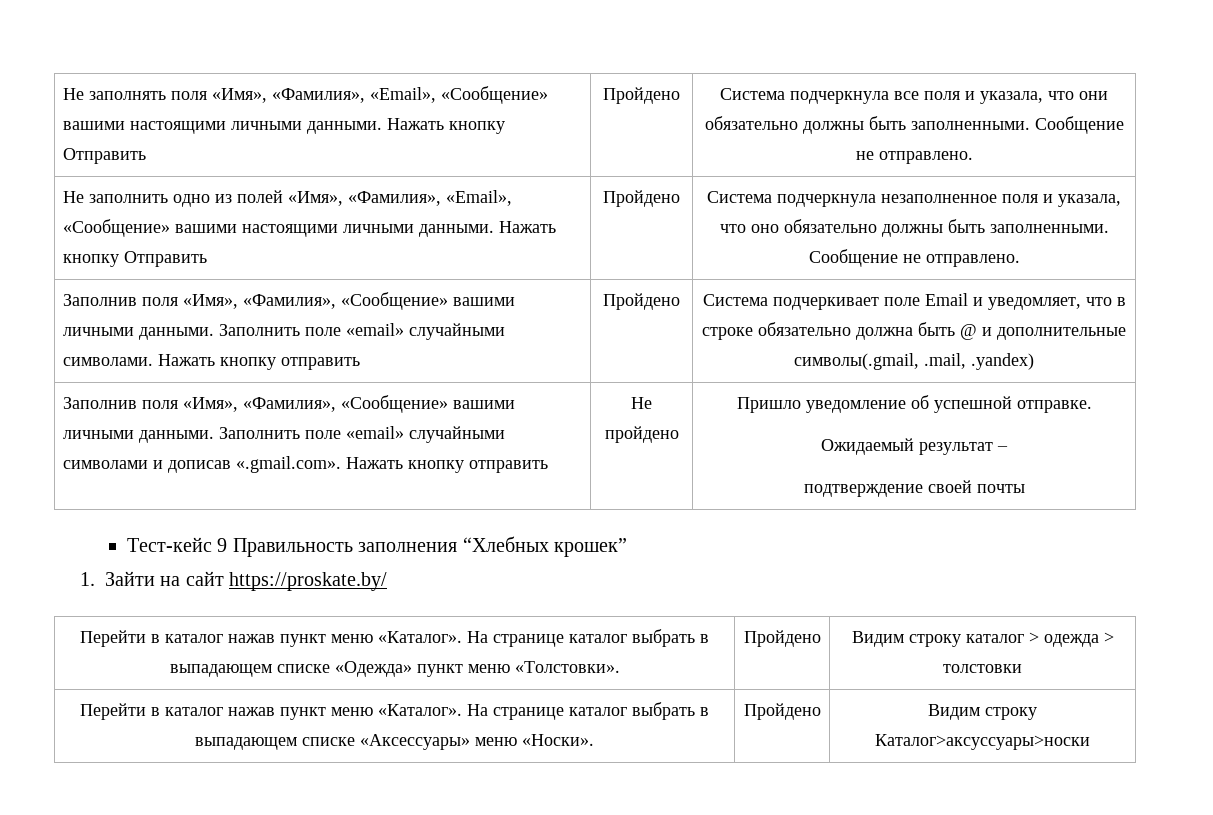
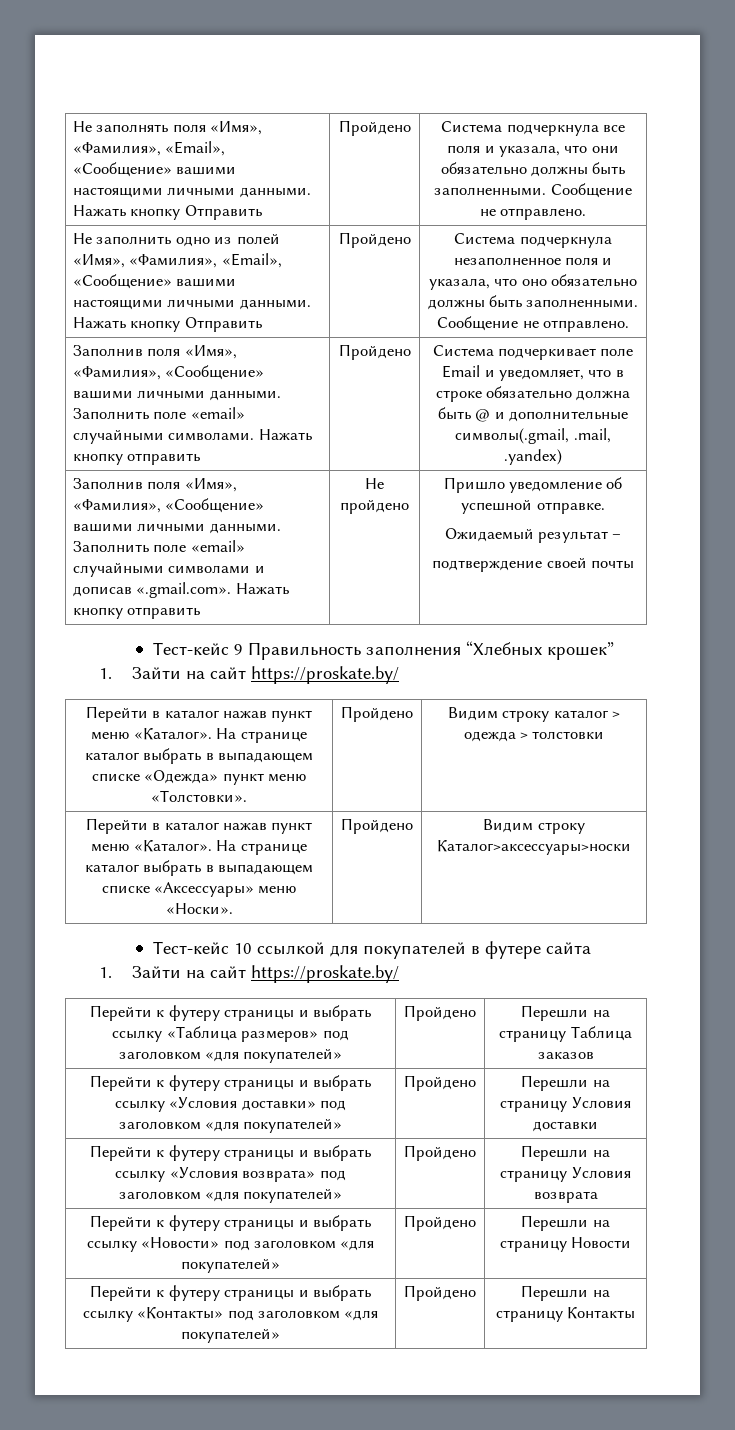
- Перейти в каталог нажав пункт меню «Каталог». На странице каталог выбрать в выпадающем списке «Аксессуары» меню «Носки». | Пройдено | Видим строку Каталог>аксуссуары>носки
+ Перейти в каталог нажав пункт меню «Каталог». На странице каталог выбрать в выпадающем списке «Аксессуары» меню «Носки». | Пройдено | Видим строку Каталог>аксессуары>носки
+ Тест-кейс 10 ссылкой для покупателей в футере сайта
+ 1. Зайти на сайт https://proskate.by/
+ Перейти к футеру страницы и выбрать ссылку «Таблица размеров» под заголовком «для покупателей» | Пройдено | Перешли на страницу Таблица заказов
+ Перейти к футеру страницы и выбрать ссылку «Условия доставки» под заголовком «для покупателей» | Пройдено | Перешли на страницу Условия доставки
+ Перейти к футеру страницы и выбрать ссылку «Условия возврата» под заголовком «для покупателей» | Пройдено | Перешли на страницу Условия возврата
+ Перейти к футеру страницы и выбрать ссылку «Новости» под заголовком «для покупателей» | Пройдено | Перешли на страницу Новости
+ Перейти к футеру страницы и выбрать ссылку «Контакты» под заголовком «для покупателей» | Пройдено | Перешли на страницу Контакты

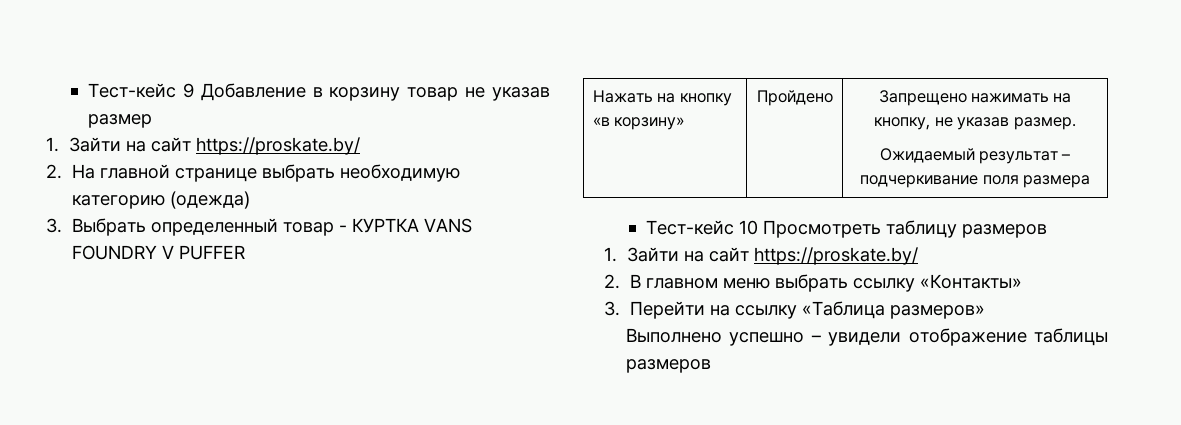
- Не заполнять поля «Имя», «Фамилия», «Email», «Сообщение» вашими настоящими личными данными. Нажать кнопку Отправить | Пройдено | Система подчеркнула все поля и указала, что они обязательно должны быть заполненными. Сообщение не отправлено.
- Не заполнить одно из полей «Имя», «Фамилия», «Email», «Сообщение» вашими настоящими личными данными. Нажать кнопку Отправить | Пройдено | Система подчеркнула незаполненное поля и указала, что оно обязательно должны быть заполненными. Сообщение не отправлено.
- Заполнив поля «Имя», «Фамилия», «Сообщение» вашими личными данными. Заполнить поле «email» случайными символами. Нажать кнопку отправить | Пройдено | Система подчеркивает поле Email и уведомляет, что в строке обязательно должна быть @ и дополнительные символы(.gmail, .mail, .yandex)
- Заполнив поля «Имя», «Фамилия», «Сообщение» вашими личными данными. Заполнить поле «email» случайными символами и дописав «.gmail.com». Нажать кнопку отправить | Не пройдено | Пришло уведомление об успешной отправке.
- Ожидаемый результат –
- подтверждение своей почты
- Тест-кейс 9 Правильность заполнения “Хлебных крошек”
+ Тест-кейс 9 Добавление в корзину товар не указав размер
  1. Зайти на сайт https://proskate.by/
- Перейти в каталог нажав пункт меню «Каталог». На странице каталог выбрать в выпадающем списке «Одежда» пункт меню «Толстовки». | Пройдено | Видим строку каталог > одежда > толстовки
- Перейти в каталог нажав пункт меню «Каталог». На странице каталог выбрать в выпадающем списке «Аксессуары» меню «Носки». | Пройдено | Видим строку Каталог>аксессуары>носки
- Тест-кейс 10 ссылкой для покупателей в футере сайта
+ 2. На главной странице выбрать необходимую категорию (одежда)
+ 3. Выбрать определенный товар - КУРТКА VANS FOUNDRY V PUFFER
+ Нажать на кнопку «в корзину» | Пройдено | Запрещено нажимать на кнопку, не указав размер.
+ Ожидаемый результат – подчеркивание поля размера
+ Тест-кейс 10 Просмотреть таблицу размеров
  1. Зайти на сайт https://proskate.by/
- Перейти к футеру страницы и выбрать ссылку «Таблица размеров» под заголовком «для покупателей» | Пройдено | Перешли на страницу Таблица заказов
- Перейти к футеру страницы и выбрать ссылку «Условия доставки» под заголовком «для покупателей» | Пройдено | Перешли на страницу Условия доставки
- Перейти к футеру страницы и выбрать ссылку «Условия возврата» под заголовком «для покупателей» | Пройдено | Перешли на страницу Условия возврата
- Перейти к футеру страницы и выбрать ссылку «Новости» под заголовком «для покупателей» | Пройдено | Перешли на страницу Новости
- Перейти к футеру страницы и выбрать ссылку «Контакты» под заголовком «для покупателей» | Пройдено | Перешли на страницу Контакты
+ 2. В главном меню выбрать ссылку «Контакты»
+ 3. Перейти на ссылку «Таблица размеров»
+ Выполнено успешно – увидели отображение таблицы размеров

